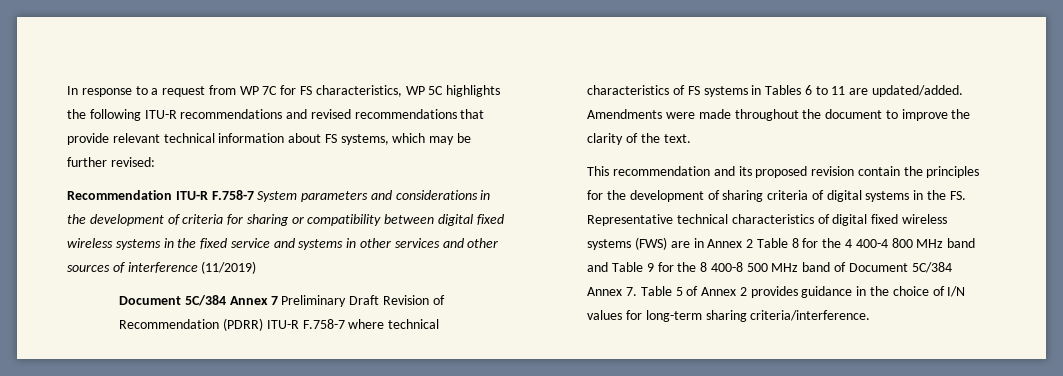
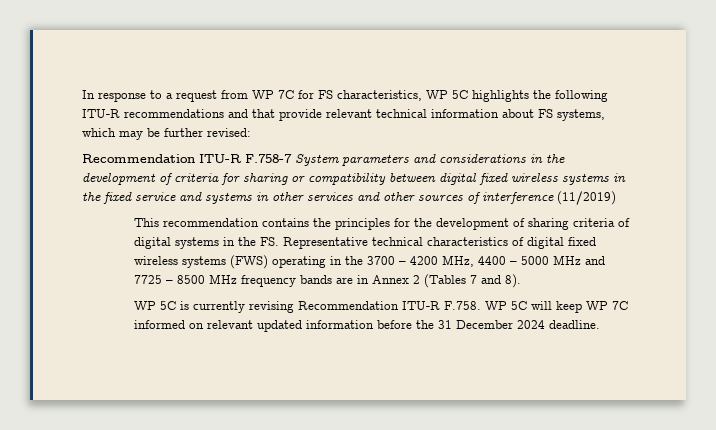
- In response to a request from WP 7C for FS characteristics, WP 5C highlights the following ITU-R recommendations and revised recommendations that provide relevant technical information about FS systems, which may be further revised:
+ In response to a request from WP 7C for FS characteristics, WP 5C highlights the following ITU-R recommendations and that provide relevant technical information about FS systems, which may be further revised:
- Document 5C/384 Annex 7 Preliminary Draft Revision of Recommendation (PDRR) ITU-R F.758-7 where technical characteristics of FS systems in Tables 6 to 11 are updated/added. Amendments were made throughout the document to improve the clarity of the text.
- This recommendation and its proposed revision contain the principles for the development of sharing criteria of digital systems in the FS. Representative technical characteristics of digital fixed wireless systems (FWS) are in Annex 2 Table 8 for the 4 400-4 800 MHz band and Table 9 for the 8 400-8 500 MHz band of Document 5C/384 Annex 7. Table 5 of Annex 2 provides guidance in the choice of I/N values for long-term sharing criteria/interference.
+ This recommendation contains the principles for the development of sharing criteria of digital systems in the FS. Representative technical characteristics of digital fixed wireless systems (FWS) operating in the 3700 – 4200 MHz, 4400 – 5000 MHz and 7725 – 8500 MHz frequency bands are in Annex 2 (Tables 7 and 8).
+ WP 5C is currently revising Recommendation ITU-R F.758. WP 5C will keep WP 7C informed on relevant updated information before the 31 December 2024 deadline.

